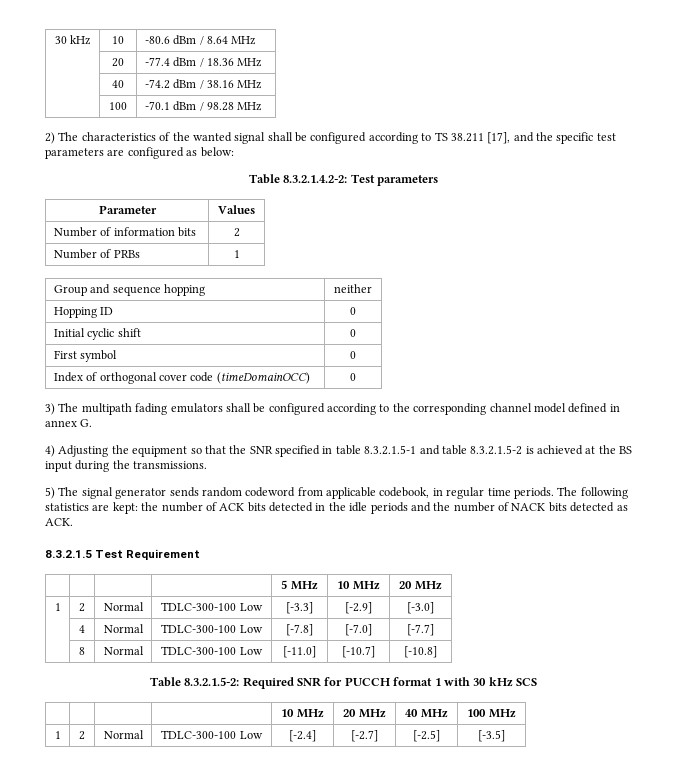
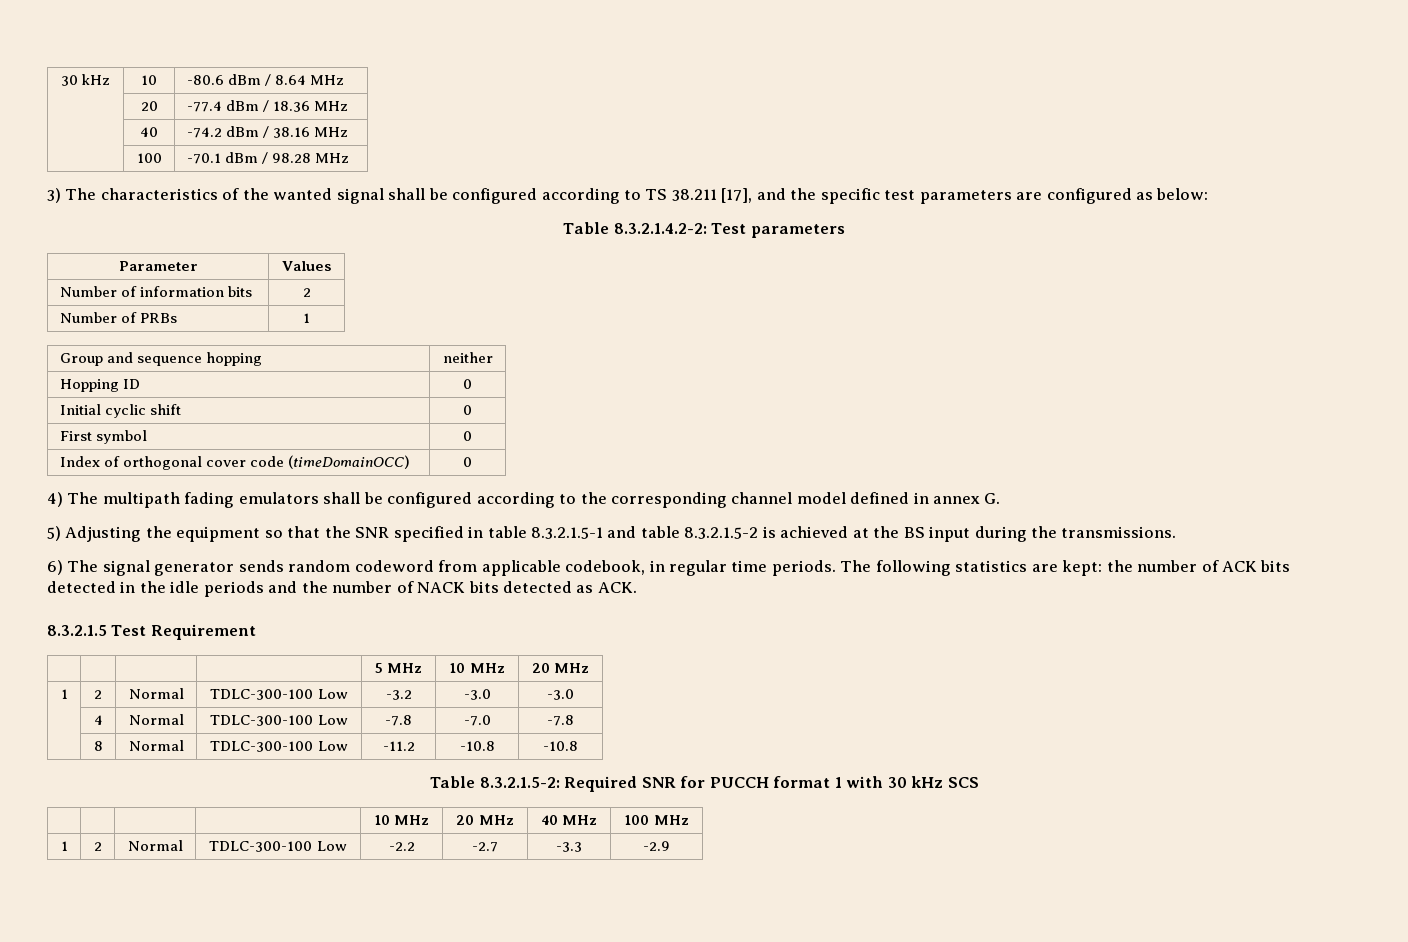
- 2) The characteristics of the wanted signal shall be configured according to TS 38.211 [17], and the specific test parameters are configured as below:
+ 3) The characteristics of the wanted signal shall be configured according to TS 38.211 [17], and the specific test parameters are configured as below:
- 3) The multipath fading emulators shall be configured according to the corresponding channel model defined in annex G.
+ 4) The multipath fading emulators shall be configured according to the corresponding channel model defined in annex G.
- 4) Adjusting the equipment so that the SNR specified in table 8.3.2.1.5-1 and table 8.3.2.1.5-2 is achieved at the BS input during the transmissions.
+ 5) Adjusting the equipment so that the SNR specified in table 8.3.2.1.5-1 and table 8.3.2.1.5-2 is achieved at the BS input during the transmissions.
- 5) The signal generator sends random codeword from applicable codebook, in regular time periods.
+ 6) The signal generator sends random codeword from applicable codebook, in regular time periods.
- 1 | 2 | Normal | TDLC-300-100 Low | [-3.3] | [-2.9] | [-3.0]
+ 1 | 2 | Normal | TDLC-300-100 Low | -3.2 | -3.0 | -3.0
- | 4 | Normal | TDLC-300-100 Low | [-7.8] | [-7.0] | [-7.7]
+ | 4 | Normal | TDLC-300-100 Low | -7.8 | -7.0 | -7.8
- | 8 | Normal | TDLC-300-100 Low | [-11.0] | [-10.7] | [-10.8]
+ | 8 | Normal | TDLC-300-100 Low | -11.2 | -10.8 | -10.8
- 1 | 2 | Normal | TDLC-300-100 Low | [-2.4] | [-2.7] | [-2.5] | [-3.5]
+ 1 | 2 | Normal | TDLC-300-100 Low | -2.2 | -2.7 | -3.3 | -2.9

